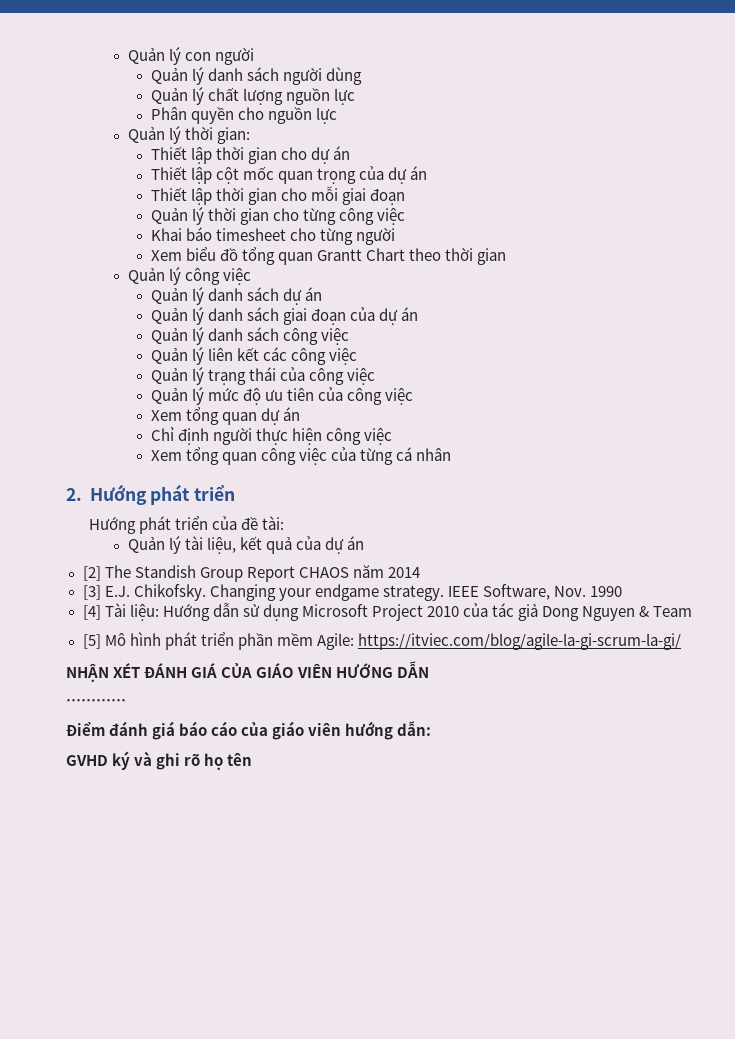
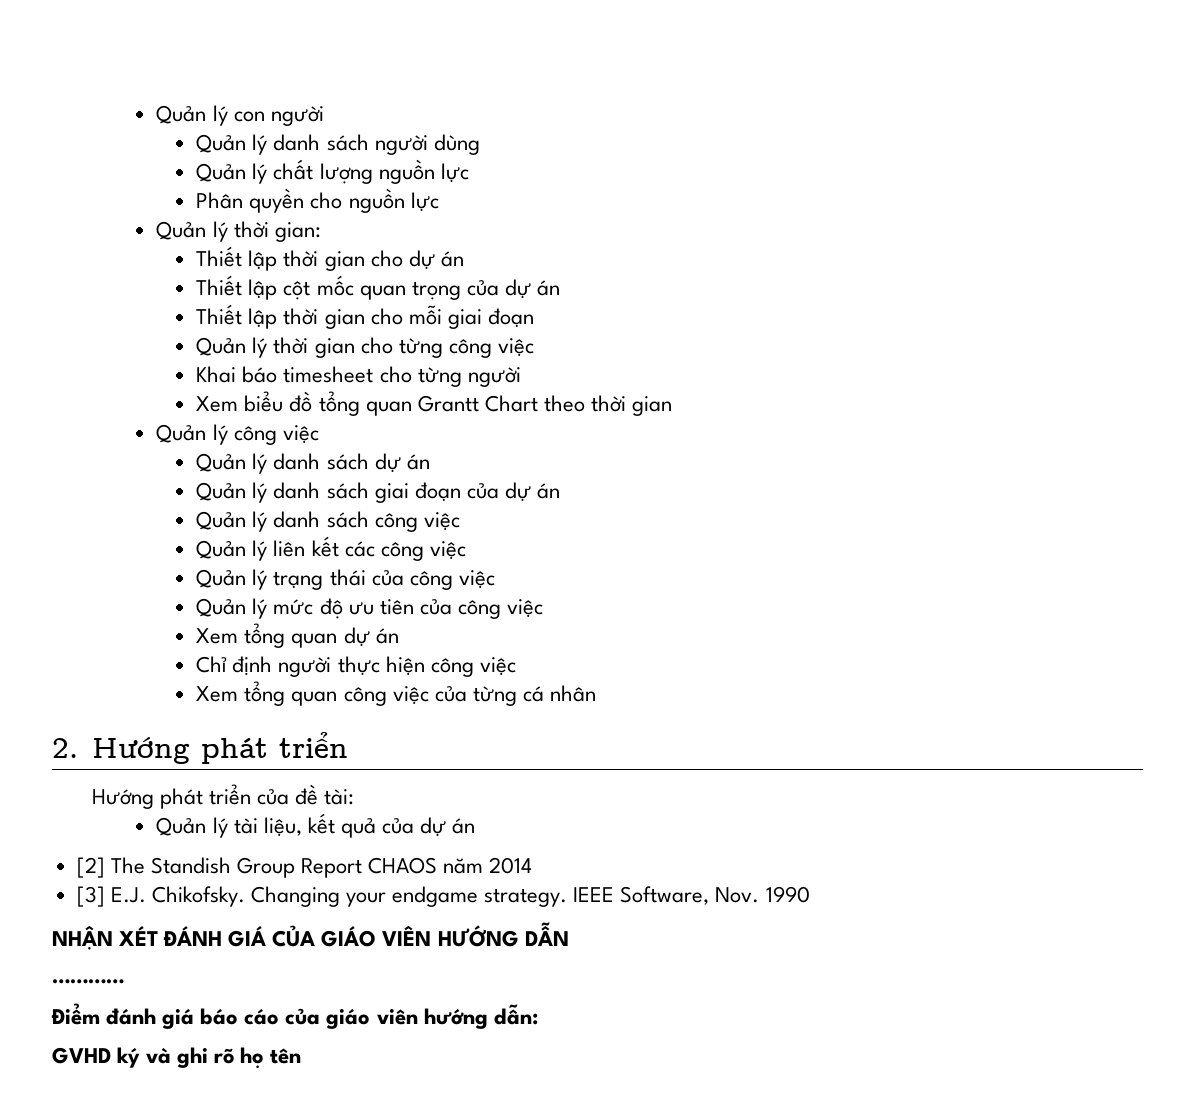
- [4] Tài liệu: Hướng dẫn sử dụng Microsoft Project 2010 của tác giả Dong Nguyen & Team
- [5] Mô hình phát triển phần mềm Agile: https://itviec.com/blog/agile-la-gi-scrum-la-gi/

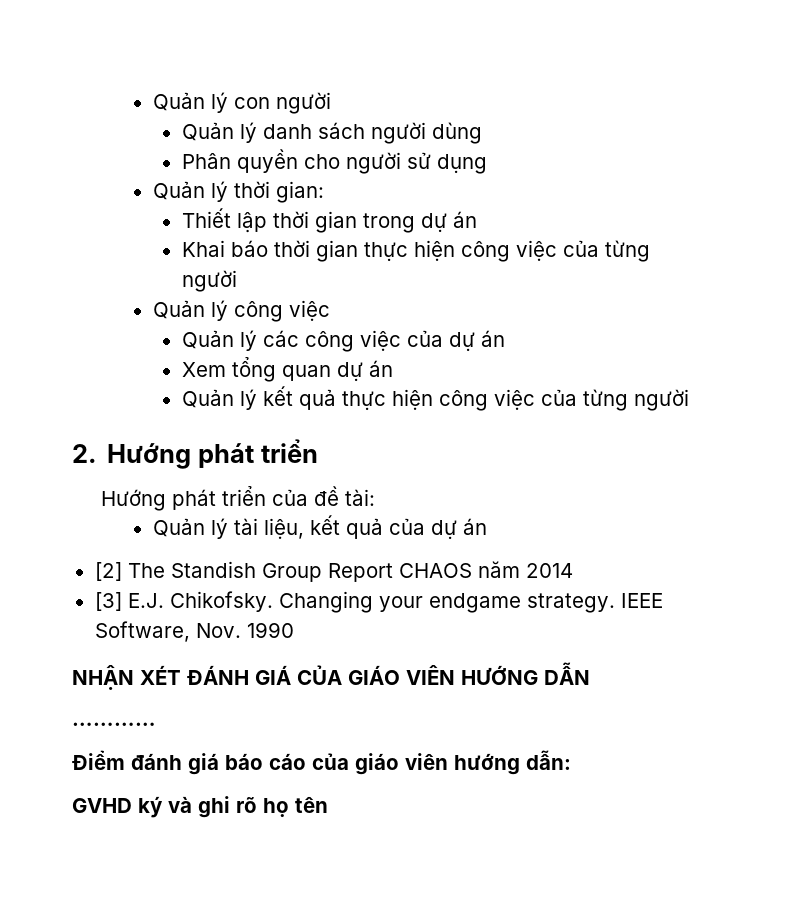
- Quản lý chất lượng nguồn lực
- Phân quyền cho nguồn lực
+ Phân quyền cho người sử dụng
- Thiết lập thời gian cho dự án
- Thiết lập cột mốc quan trọng của dự án
- Thiết lập thời gian cho mỗi giai đoạn
- Quản lý thời gian cho từng công việc
- Khai báo timesheet cho từng người
- Xem biểu đồ tổng quan Grantt Chart theo thời gian
+ Thiết lập thời gian trong dự án
+ Khai báo thời gian thực hiện công việc của từng người
- Quản lý danh sách dự án
- Quản lý danh sách giai đoạn của dự án
- Quản lý danh sách công việc
- Quản lý liên kết các công việc
- Quản lý trạng thái của công việc
- Quản lý mức độ ưu tiên của công việc
+ Quản lý các công việc của dự án
- Chỉ định người thực hiện công việc
- Xem tổng quan công việc của từng cá nhân
+ Quản lý kết quả thực hiện công việc của từng người

